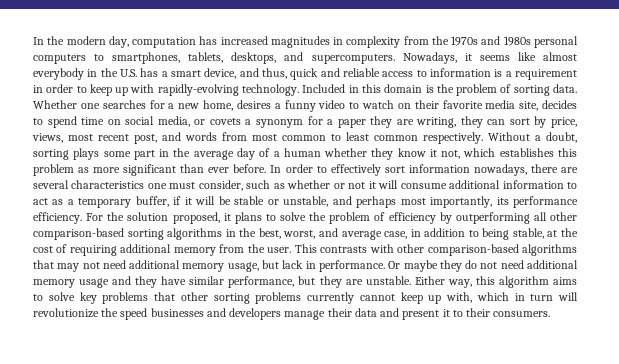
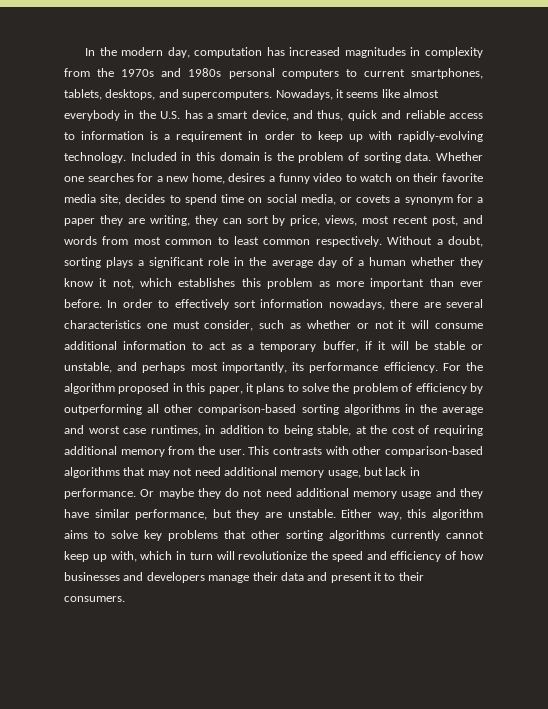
- In the modern day, computation has increased magnitudes in complexity from the 1970s and 1980s personal computers to smartphones, tablets, desktops, and supercomputers.
+ In the modern day, computation has increased magnitudes in complexity from the 1970s and 1980s personal computers to current smartphones, tablets, desktops, and supercomputers.
- Without a doubt, sorting plays some part in the average day of a human whether they know it not, which establishes this problem as more significant than ever before.
+ Without a doubt, sorting plays a significant role in the average day of a human whether they know it not, which establishes this problem as more important than ever before.
- For the solution proposed, it plans to solve the problem of efficiency by outperforming all other comparison-based sorting algorithms in the best, worst, and average case, in addition to being stable, at the cost of requiring additional memory from the user.
+ For the algorithm proposed in this paper, it plans to solve the problem of efficiency by outperforming all other comparison-based sorting algorithms in the average and worst case runtimes, in addition to being stable, at the cost of requiring additional memory from the user.
- Either way, this algorithm aims to solve key problems that other sorting problems currently cannot keep up with, which in turn will revolutionize the speed businesses and developers manage their data and present it to their consumers.
+ Either way, this algorithm aims to solve key problems that other sorting algorithms currently cannot keep up with, which in turn will revolutionize the speed and efficiency of how businesses and developers manage their data and present it to their consumers.

